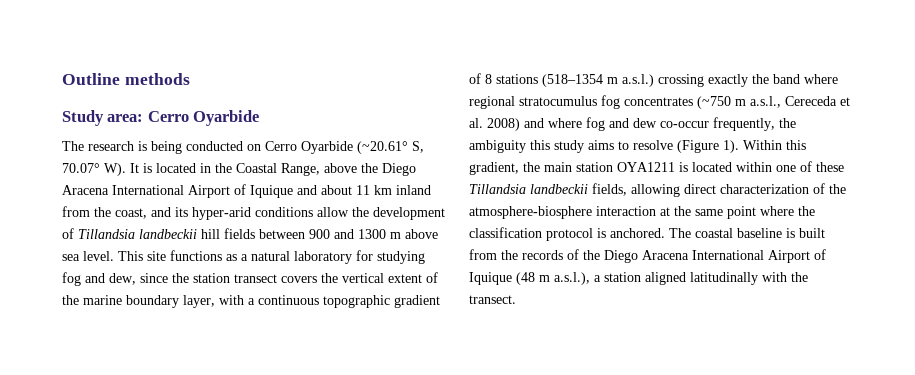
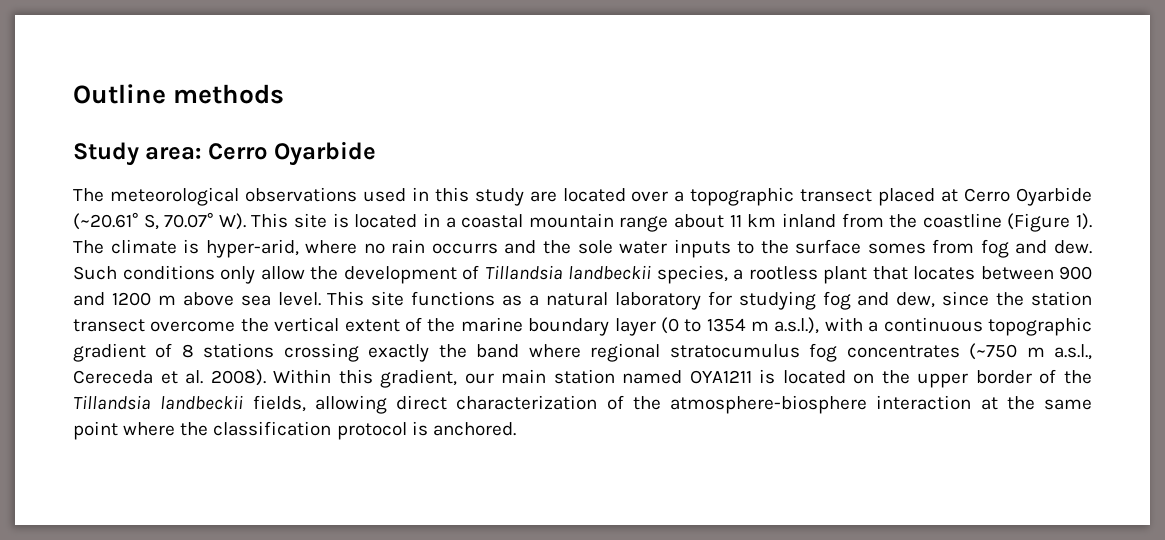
- The research is being conducted on Cerro Oyarbide (~20.61° S, 70.07° W). It is located in the Coastal Range, above the Diego Aracena International Airport of Iquique and about 11 km inland from the coast, and its hyper-arid conditions allow the development of Tillandsia landbeckii hill fields between 900 and 1300 m above sea level.
+ The meteorological observations used in this study are located over a topographic transect placed at Cerro Oyarbide (~20.61° S, 70.07° W). This site is located in a coastal mountain range about 11 km inland from the coastline (Figure 1). The climate is hyper-arid, where no rain occurrs and the sole water inputs to the surface somes from fog and dew. Such conditions only allow the development of Tillandsia landbeckii species, a rootless plant that locates between 900 and 1200 m above sea level.
- This site functions as a natural laboratory for studying fog and dew, since the station transect covers the vertical extent of the marine boundary layer, with a continuous topographic gradient of 8 stations (518–1354 m a.s.l.) crossing exactly the band where regional stratocumulus fog concentrates (~750 m a.s.l., Cereceda et al. 2008) and where fog and dew co-occur frequently, the ambiguity this study aims to resolve (Figure 1).
+ This site functions as a natural laboratory for studying fog and dew, since the station transect overcome the vertical extent of the marine boundary layer (0 to 1354 m a.s.l.), with a continuous topographic gradient of 8 stations crossing exactly the band where regional stratocumulus fog concentrates (~750 m a.s.l., Cereceda et al. 2008).
- Within this gradient, the main station OYA1211 is located within one of these Tillandsia landbeckii fields, allowing direct characterization of the atmosphere-biosphere interaction at the same point where the classification protocol is anchored. The coastal baseline is built from the records of the Diego Aracena International Airport of Iquique (48 m a.s.l.), a station aligned latitudinally with the transect.
+ Within this gradient, our main station named OYA1211 is located on the upper border of the Tillandsia landbeckii fields, allowing direct characterization of the atmosphere-biosphere interaction at the same point where the classification protocol is anchored.

